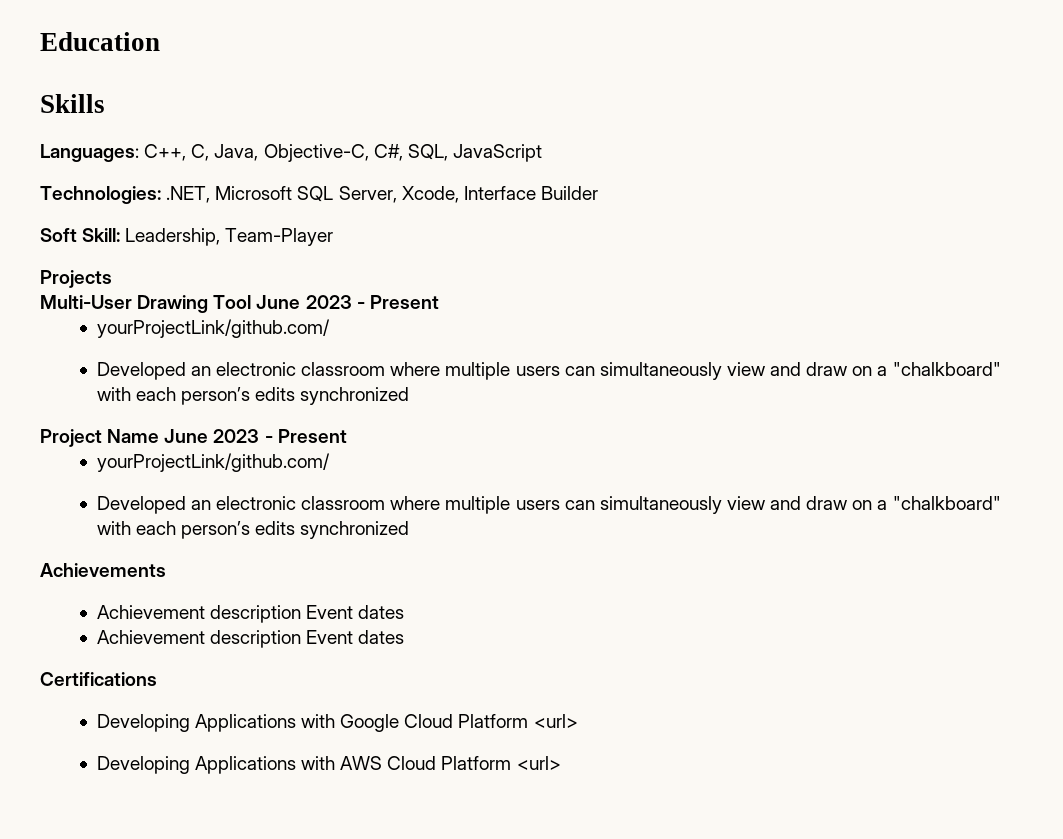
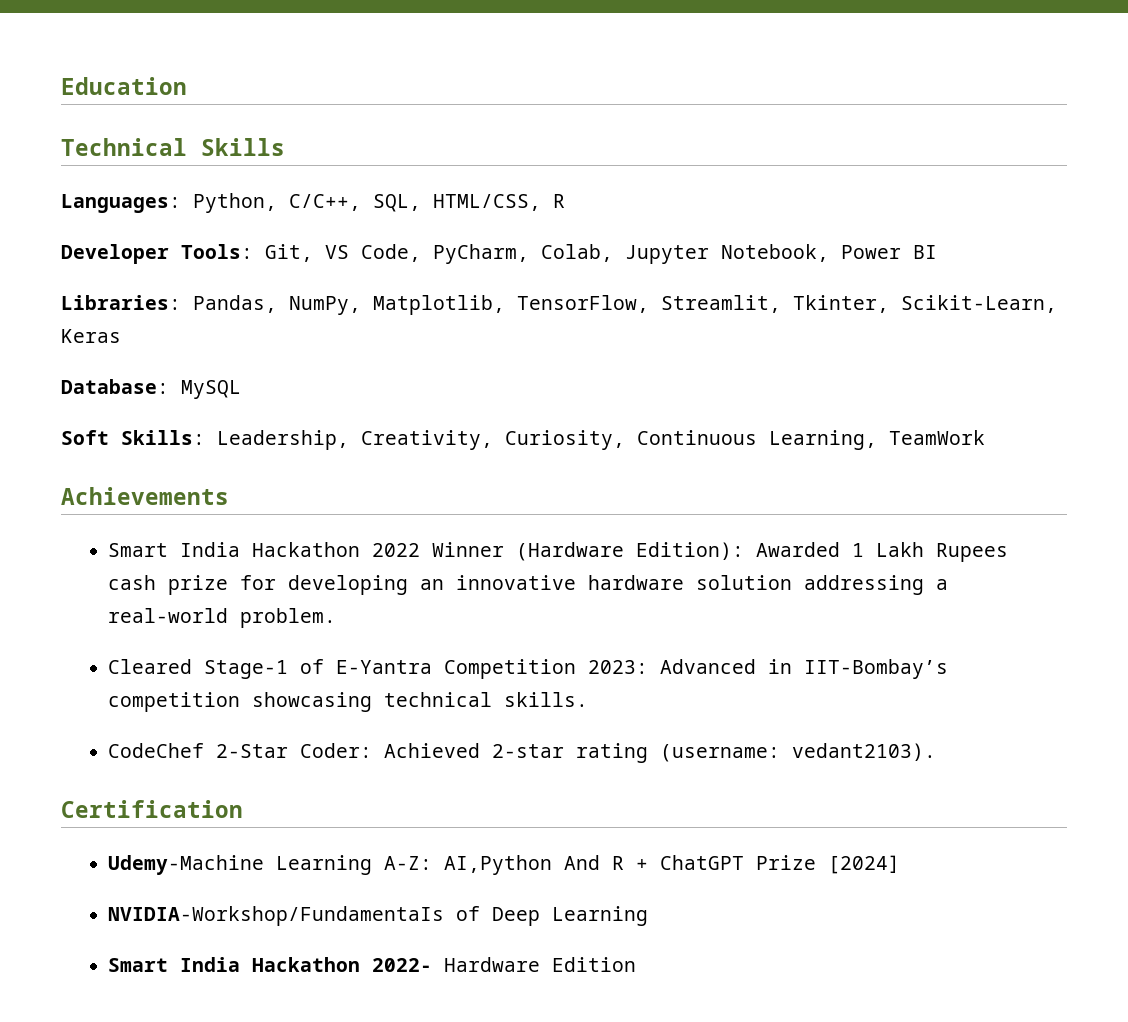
- Skills
+ Technical Skills
- Languages: C++, C, Java, Objective-C, C#, SQL, JavaScript
- Technologies: .NET, Microsoft SQL Server, Xcode, Interface Builder
- Soft Skill: Leadership, Team-Player
- Projects
- Multi-User Drawing Tool June 2023 - Present
- yourProjectLink/github.com/
- Developed an electronic classroom where multiple users can simultaneously view and draw on a "chalkboard" with each person’s edits synchronized
- Project Name June 2023 - Present
- yourProjectLink/github.com/
- Developed an electronic classroom where multiple users can simultaneously view and draw on a "chalkboard" with each person’s edits synchronized
+ Languages: Python, C/C++, SQL, HTML/CSS, R
+ Developer Tools: Git, VS Code, PyCharm, Colab, Jupyter Notebook, Power BI
+ Libraries: Pandas, NumPy, Matplotlib, TensorFlow, Streamlit, Tkinter, Scikit-Learn, Keras
+ Database: MySQL
+ Soft Skills: Leadership, Creativity, Curiosity, Continuous Learning, TeamWork
  Achievements
- Achievement description Event dates
- Achievement description Event dates
- Certifications
- Developing Applications with Google Cloud Platform <url>
- Developing Applications with AWS Cloud Platform <url>
+ Smart India Hackathon 2022 Winner (Hardware Edition): Awarded 1 Lakh Rupees cash prize for developing an innovative hardware solution addressing a real-world problem.
+ Cleared Stage-1 of E-Yantra Competition 2023: Advanced in IIT-Bombay’s competition showcasing technical skills.
+ CodeChef 2-Star Coder: Achieved 2-star rating (username: vedant2103).
+ Certification
+ Udemy-Machine Learning A-Z: AI,Python And R + ChatGPT Prize [2024]
+ NVIDIA-Workshop/FundamentaIs of Deep Learning
+ Smart India Hackathon 2022- Hardware Edition

